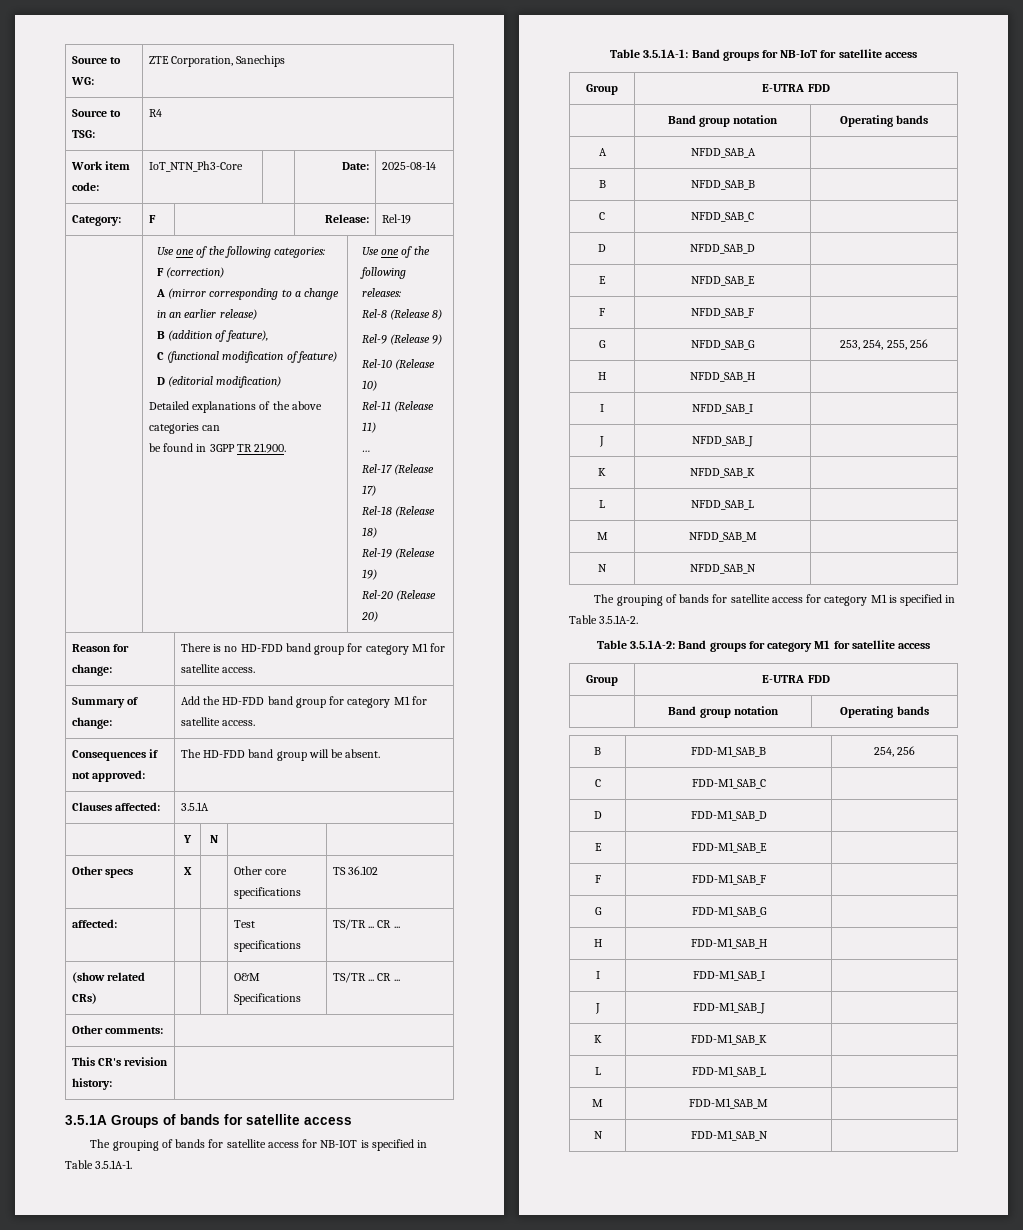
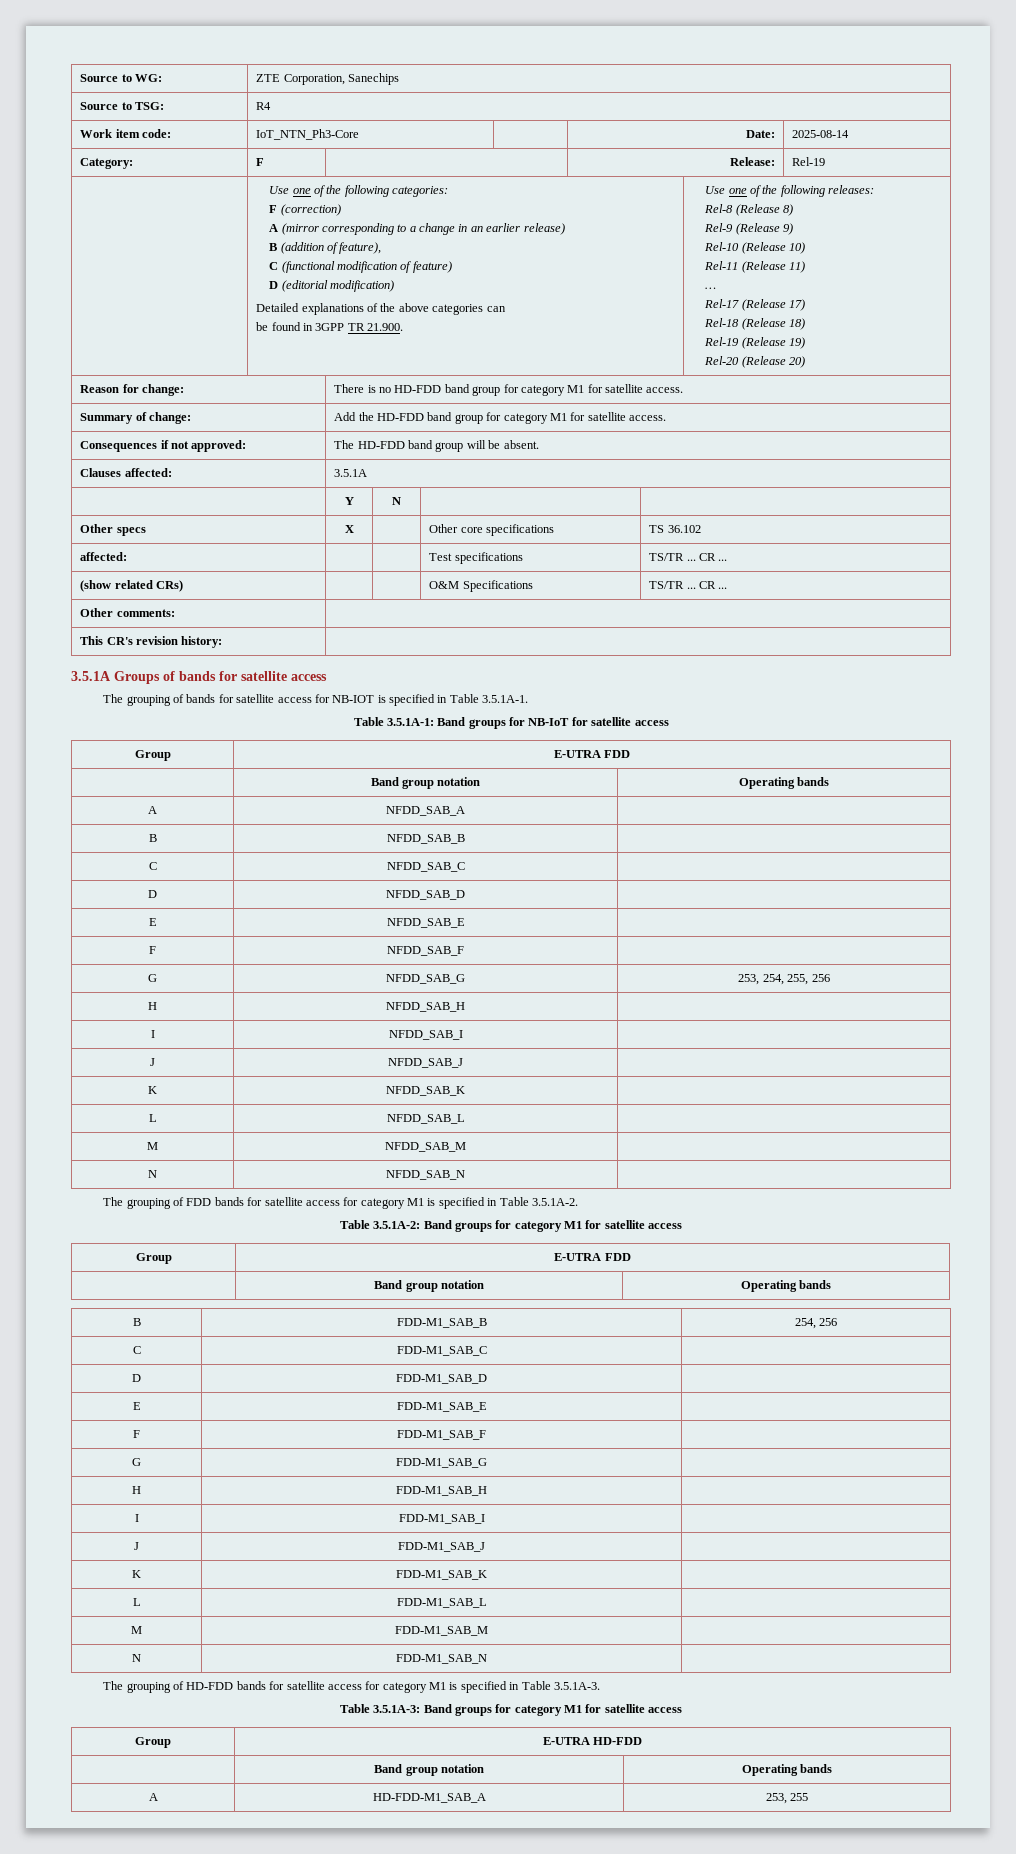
- The grouping of bands for satellite access for category M1 is specified in Table 3.5.1A-2.
+ The grouping of FDD bands for satellite access for category M1 is specified in Table 3.5.1A-2.
+ The grouping of HD-FDD bands for satellite access for category M1 is specified in Table 3.5.1A-3.
+ Table 3.5.1A-3: Band groups for category M1 for satellite access
+ Group | E-UTRA HD-FDD
+ | Band group notation | Operating bands
+ A | HD-FDD-M1_SAB_A | 253, 255

